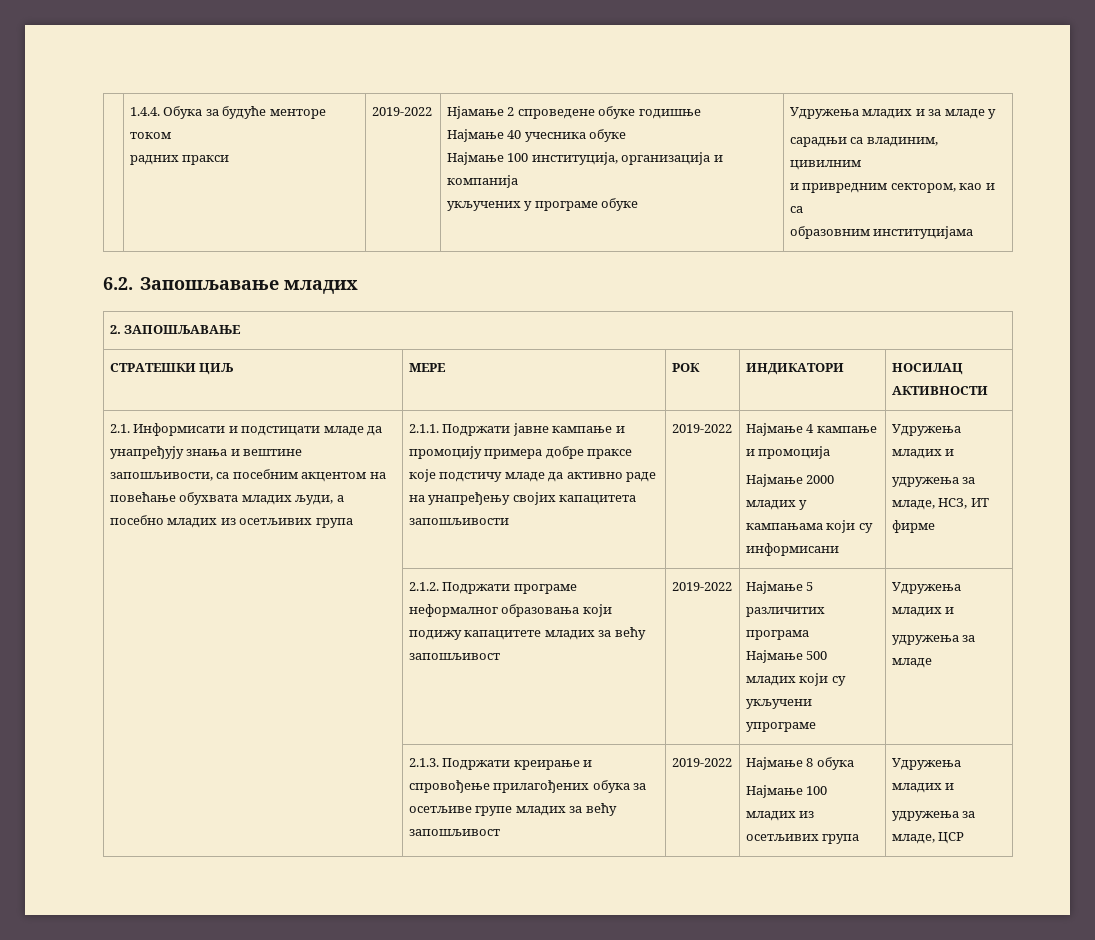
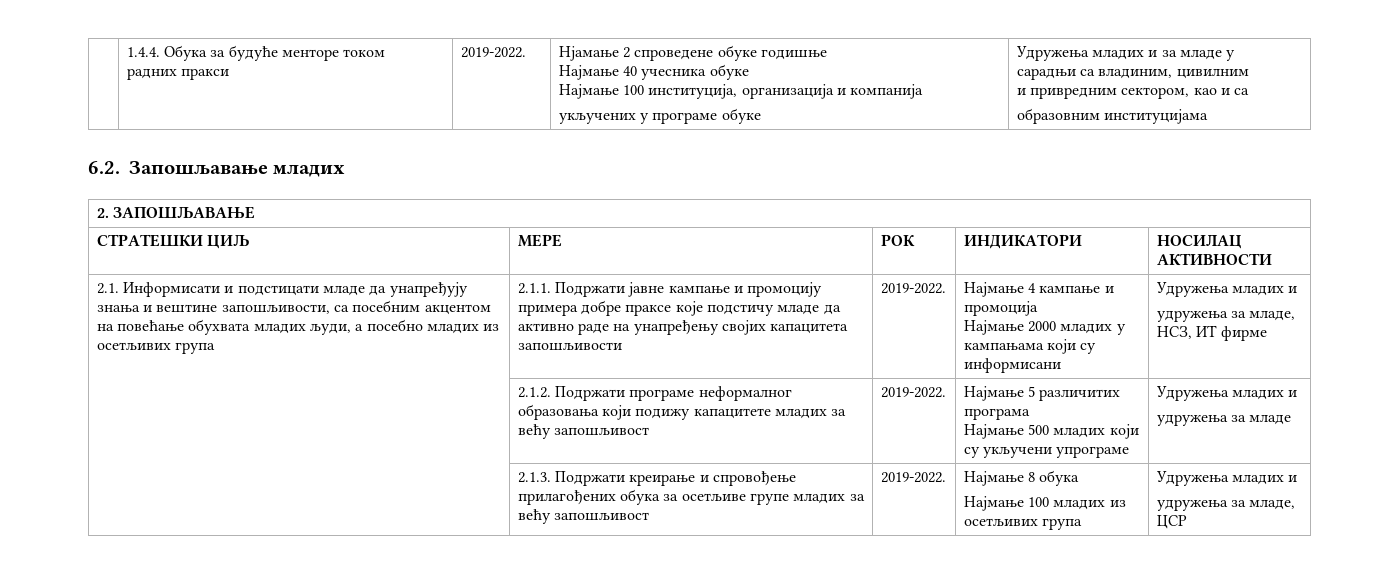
- радних пракси | 2019-2022
+ радних пракси | 2019-2022.
- 2.1.1. Подржати јавне кампање и промоцију примера добре праксе које подстичу младе да активно раде на унапређењу својих капацитета запошљивости | 2019-2022
+ 2.1.1. Подржати јавне кампање и промоцију примера добре праксе које подстичу младе да активно раде на унапређењу својих капацитета запошљивости | 2019-2022.
- | 2.1.2. Подржати програме неформалног образовања који подижу капацитете младих за већу запошљивост | 2019-2022 | Најмање 5 различитих програма
+ | 2.1.2. Подржати програме неформалног образовања који подижу капацитете младих за већу запошљивост | 2019-2022. | Најмање 5 различитих програма
- | 2.1.3. Подржати креирање и спровођење прилагођених обука за осетљиве групе младих за већу запошљивост | 2019-2022 | Најмање 8 обука
+ | 2.1.3. Подржати креирање и спровођење прилагођених обука за осетљиве групе младих за већу запошљивост | 2019-2022. | Најмање 8 обука

